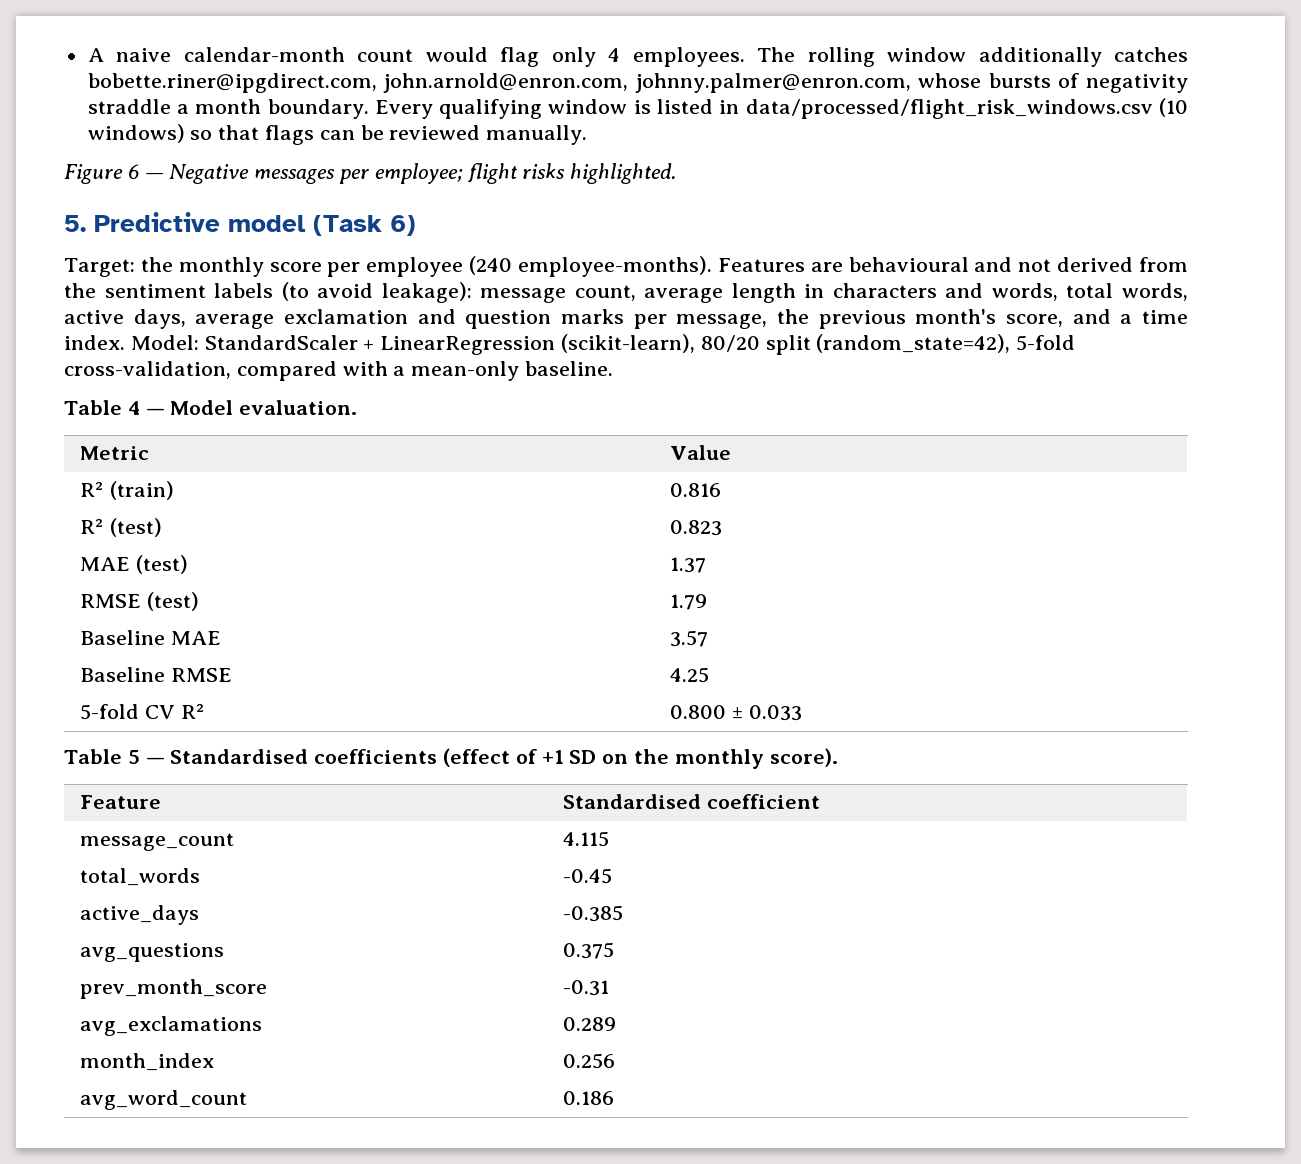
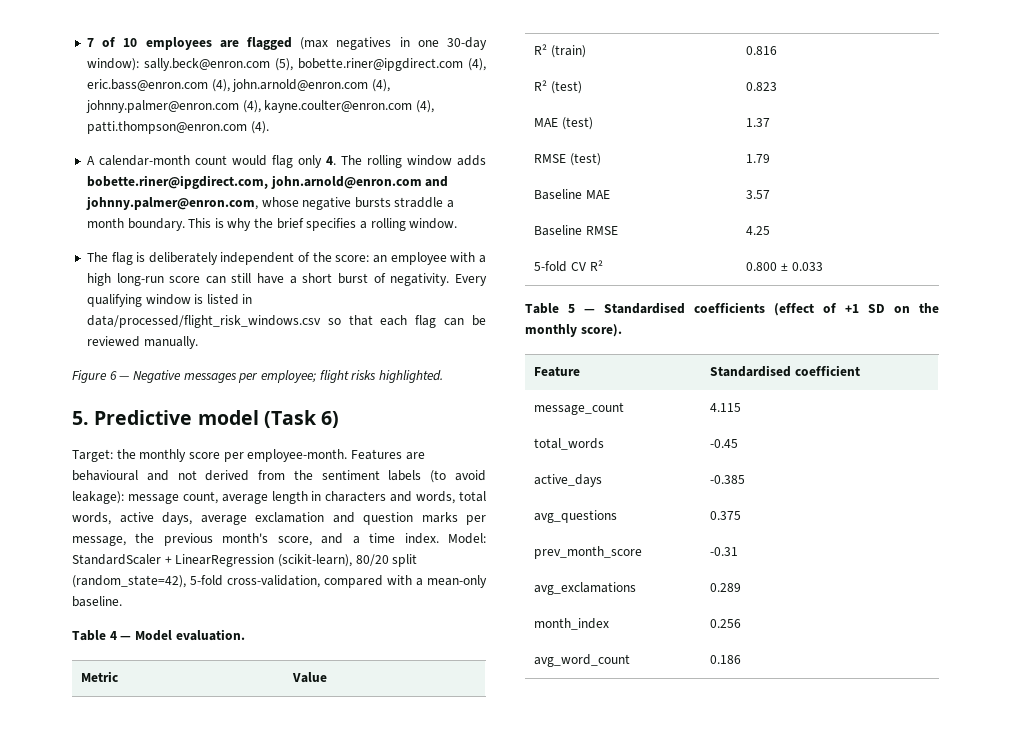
- A naive calendar-month count would flag only 4 employees. The rolling window additionally catches bobette.riner@ipgdirect.com, john.arnold@enron.com, johnny.palmer@enron.com, whose bursts of negativity straddle a month boundary.
+ 7 of 10 employees are flagged (max negatives in one 30-day window): sally.beck@enron.com (5), bobette.riner@ipgdirect.com (4), eric.bass@enron.com (4), john.arnold@enron.com (4), johnny.palmer@enron.com (4), kayne.coulter@enron.com (4), patti.thompson@enron.com (4).
+ A calendar-month count would flag only 4. The rolling window adds bobette.riner@ipgdirect.com, john.arnold@enron.com and johnny.palmer@enron.com, whose negative bursts straddle a month boundary. This is why the brief specifies a rolling window.
+ The flag is deliberately independent of the score: an employee with a high long-run score can still have a short burst of negativity.
- Every qualifying window is listed in data/processed/flight_risk_windows.csv (10 windows) so that flags can be reviewed manually.
+ Every qualifying window is listed in data/processed/flight_risk_windows.csv so that each flag can be reviewed manually.
- Target: the monthly score per employee (240 employee-months).
+ Target: the monthly score per employee-month.

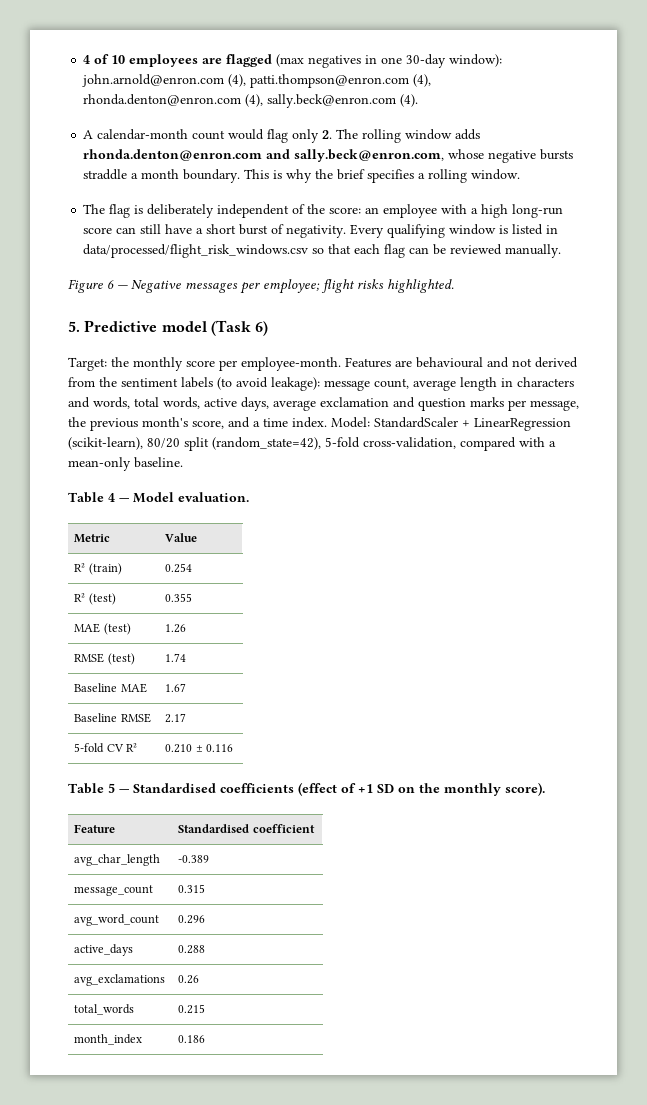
- 7 of 10 employees are flagged (max negatives in one 30-day window): sally.beck@enron.com (5), bobette.riner@ipgdirect.com (4), eric.bass@enron.com (4), john.arnold@enron.com (4), johnny.palmer@enron.com (4), kayne.coulter@enron.com (4), patti.thompson@enron.com (4).
+ 4 of 10 employees are flagged (max negatives in one 30-day window): john.arnold@enron.com (4), patti.thompson@enron.com (4), rhonda.denton@enron.com (4), sally.beck@enron.com (4).
- A calendar-month count would flag only 4. The rolling window adds bobette.riner@ipgdirect.com, john.arnold@enron.com and johnny.palmer@enron.com, whose negative bursts straddle a month boundary.
+ A calendar-month count would flag only 2. The rolling window adds rhonda.denton@enron.com and sally.beck@enron.com, whose negative bursts straddle a month boundary.
- R² (train) | 0.816
+ R² (train) | 0.254
- R² (test) | 0.823
+ R² (test) | 0.355
- MAE (test) | 1.37
+ MAE (test) | 1.26
- RMSE (test) | 1.79
+ RMSE (test) | 1.74
- Baseline MAE | 3.57
+ Baseline MAE | 1.67
- Baseline RMSE | 4.25
+ Baseline RMSE | 2.17
- 5-fold CV R² | 0.800 ± 0.033
+ 5-fold CV R² | 0.210 ± 0.116
+ avg_char_length | -0.389
- message_count | 4.115
- total_words | -0.45
- active_days | -0.385
- avg_questions | 0.375
- prev_month_score | -0.31
- avg_exclamations | 0.289
+ message_count | 0.315
+ avg_word_count | 0.296
+ active_days | 0.288
+ avg_exclamations | 0.26
+ total_words | 0.215
- month_index | 0.256
- avg_word_count | 0.186
+ month_index | 0.186

